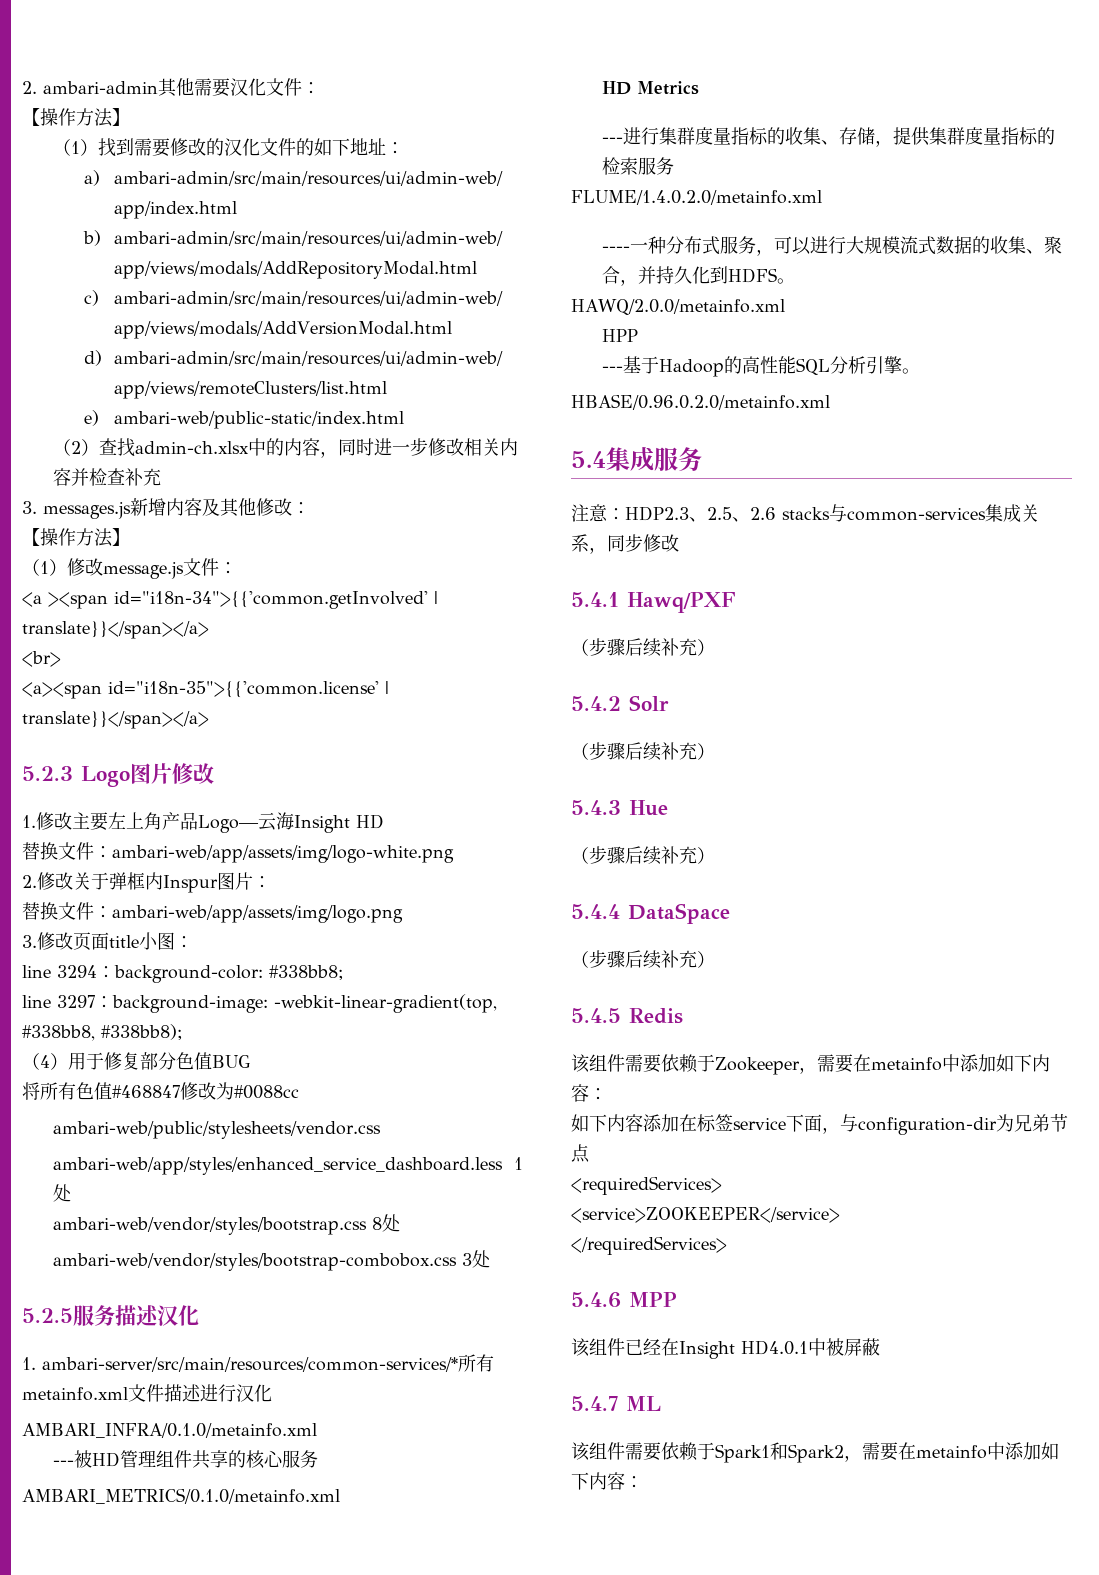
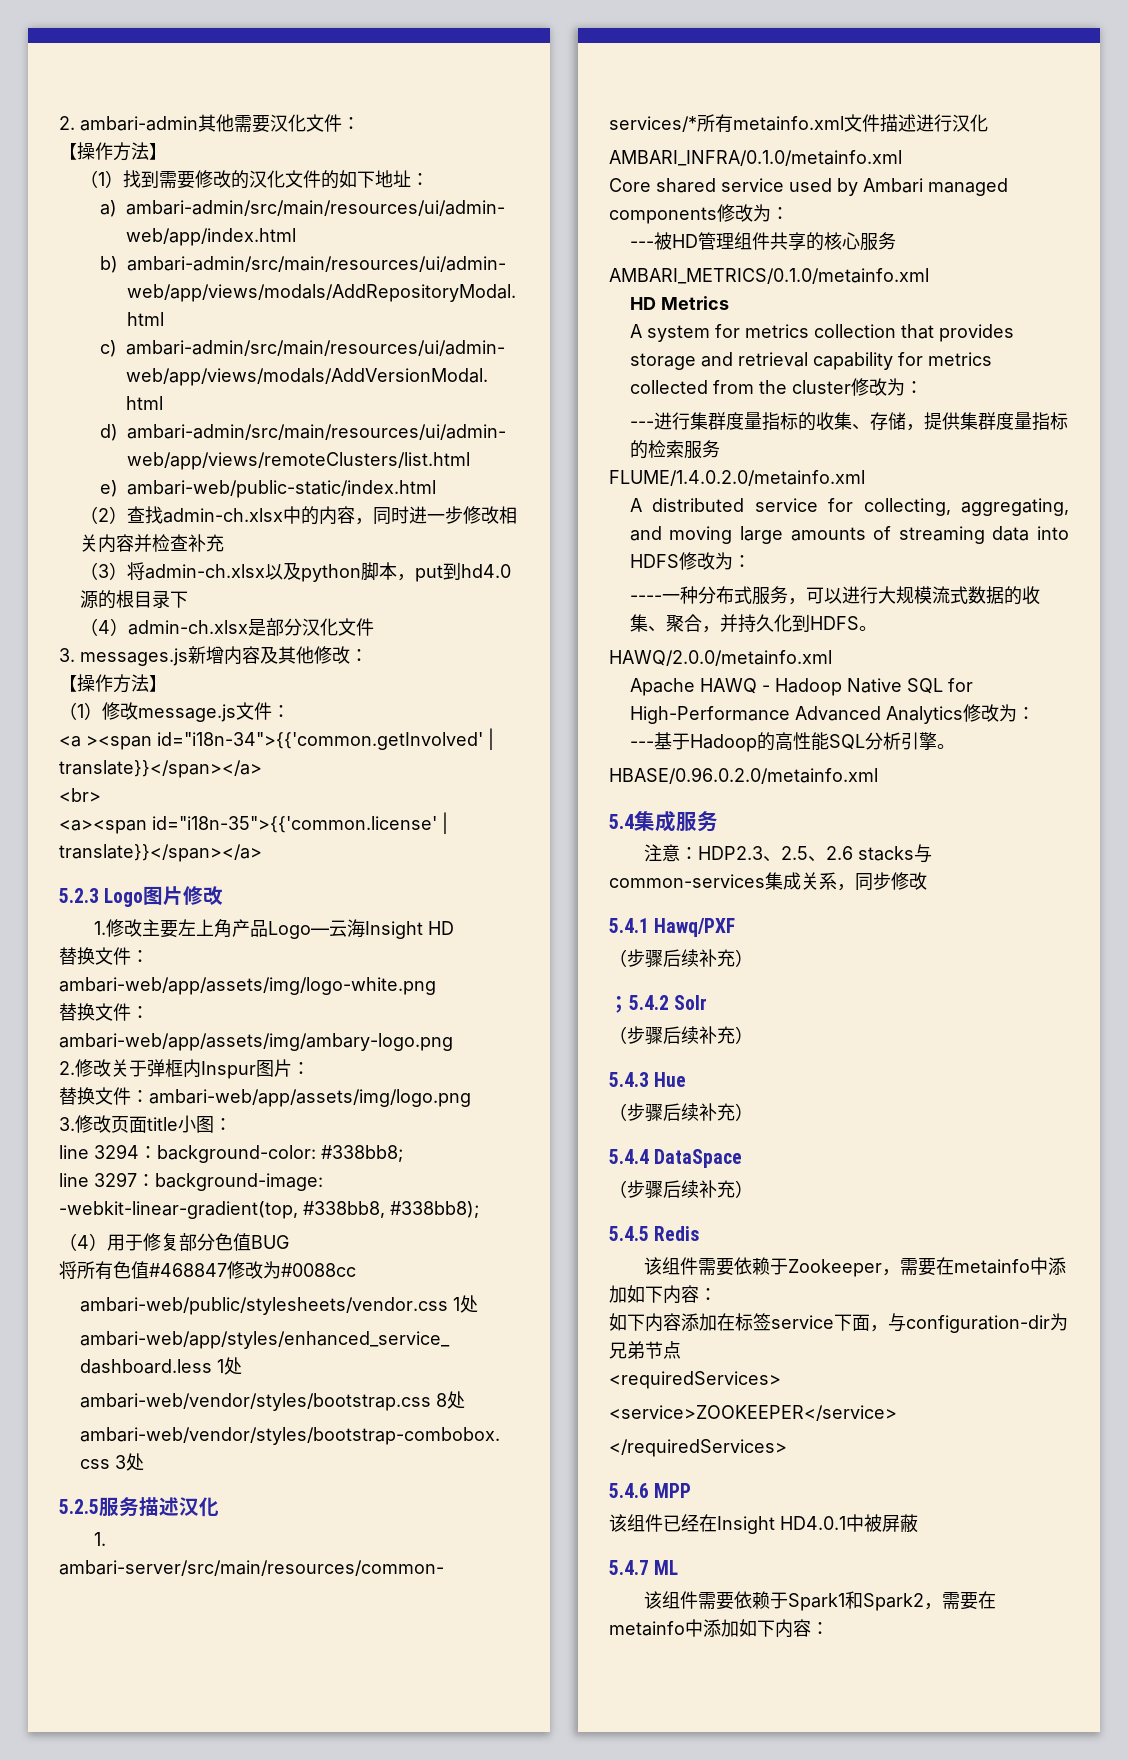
+ （3）将admin-ch.xlsx以及python脚本，put到hd4.0源的根目录下
+ （4）admin-ch.xlsx是部分汉化文件
+ 替换文件：ambari-web/app/assets/img/ambary-logo.png
- ambari-web/public/stylesheets/vendor.css
+ ambari-web/public/stylesheets/vendor.css 1处
+ Core shared service used by Ambari managed components修改为：
+ A system for metrics collection that provides storage and retrieval capability for metrics collected from the cluster修改为：
+ A distributed service for collecting, aggregating, and moving large amounts of streaming data into HDFS修改为：
- HPP
+ Apache HAWQ - Hadoop Native SQL for High-Performance Advanced Analytics修改为：
- 5.4.2 Solr
+ ；5.4.2 Solr

